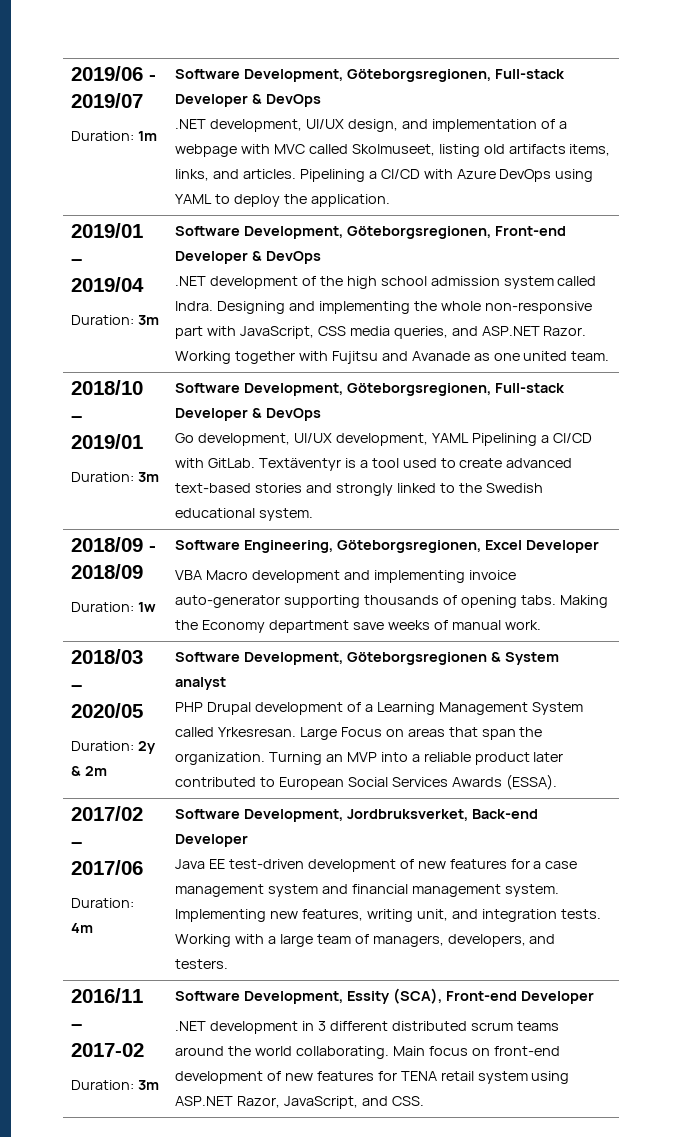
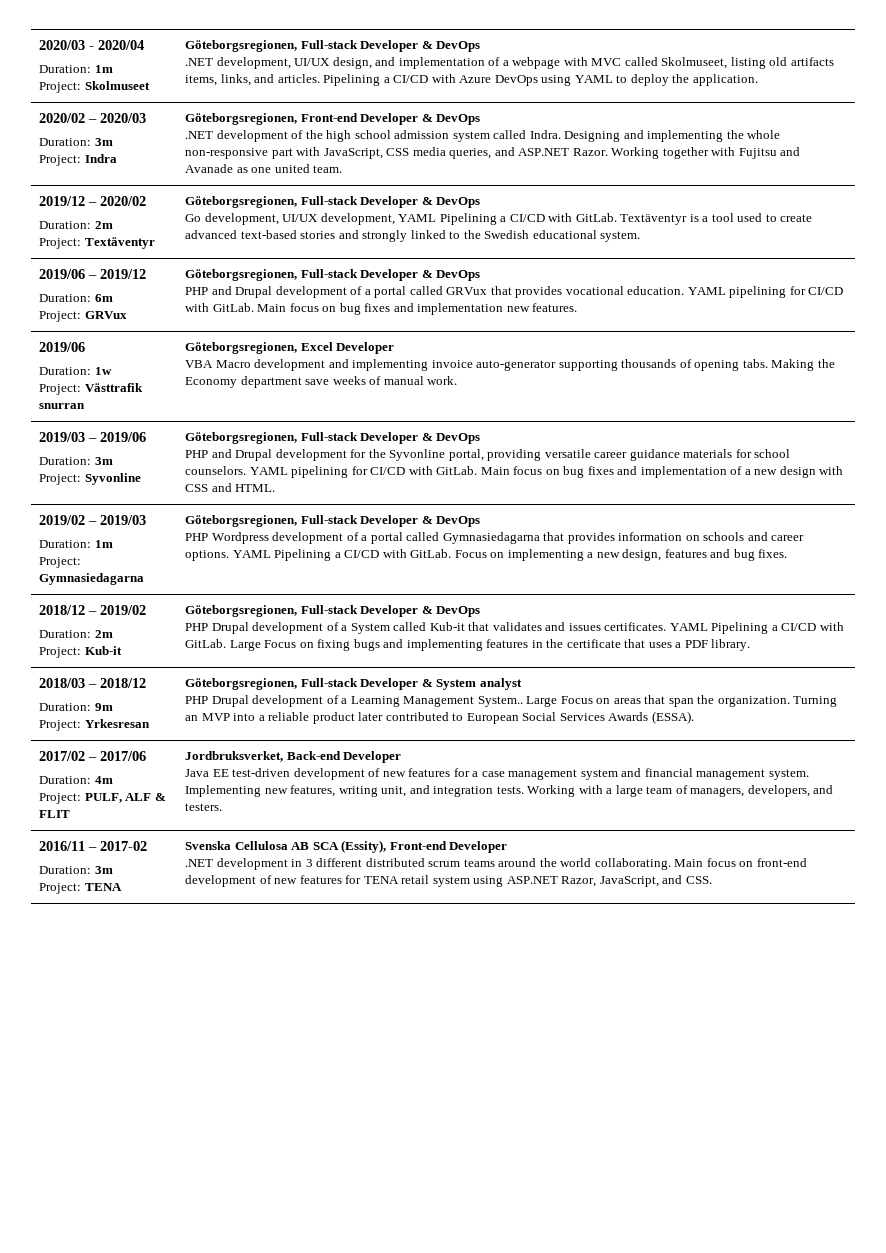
- 2019/06 - 2019/07
- Duration: 1m | Software Development, Göteborgsregionen, Full-stack Developer & DevOps
+ 2020/03 - 2020/04
+ Duration: 1m
+ Project: Skolmuseet | Göteborgsregionen, Full-stack Developer & DevOps
- 2019/01 – 2019/04
- Duration: 3m | Software Development, Göteborgsregionen, Front-end Developer & DevOps
+ 2020/02 – 2020/03
+ Duration: 3m
+ Project: Indra | Göteborgsregionen, Front-end Developer & DevOps
- 2018/10 – 2019/01
- Duration: 3m | Software Development, Göteborgsregionen, Full-stack Developer & DevOps
+ 2019/12 – 2020/02
+ Duration: 2m
+ Project: Textäventyr | Göteborgsregionen, Full-stack Developer & DevOps
- 2018/09 - 2018/09
- Duration: 1w | Software Engineering, Göteborgsregionen, Excel Developer
+ 2019/06 – 2019/12
+ Duration: 6m
+ Project: GRVux | Göteborgsregionen, Full-stack Developer & DevOps
+ PHP and Drupal development of a portal called GRVux that provides vocational education. YAML pipelining for CI/CD with GitLab. Main focus on bug fixes and implementation new features.
+ 2019/06
+ Duration: 1w
+ Project: Västtrafik snurran | Göteborgsregionen, Excel Developer
+ 2019/03 – 2019/06
+ Duration: 3m
+ Project: Syvonline | Göteborgsregionen, Full-stack Developer & DevOps
+ PHP and Drupal development for the Syvonline portal, providing versatile career guidance materials for school counselors. YAML pipelining for CI/CD with GitLab. Main focus on bug fixes and implementation of a new design with CSS and HTML.
+ 2019/02 – 2019/03
+ Duration: 1m
+ Project: Gymnasiedagarna | Göteborgsregionen, Full-stack Developer & DevOps
+ PHP Wordpress development of a portal called Gymnasiedagarna that provides information on schools and career options. YAML Pipelining a CI/CD with GitLab. Focus on implementing a new design, features and bug fixes.
+ 2018/12 – 2019/02
+ Duration: 2m
+ Project: Kub-it | Göteborgsregionen, Full-stack Developer & DevOps
+ PHP Drupal development of a System called Kub-it that validates and issues certificates. YAML Pipelining a CI/CD with GitLab. Large Focus on fixing bugs and implementing features in the certificate that uses a PDF library.
- 2018/03 – 2020/05
- Duration: 2y & 2m | Software Development, Göteborgsregionen & System analyst
+ 2018/03 – 2018/12
+ Duration: 9m
+ Project: Yrkesresan | Göteborgsregionen, Full-stack Developer & System analyst
- PHP Drupal development of a Learning Management System called Yrkesresan.
+ PHP Drupal development of a Learning Management System..
- Software Development, Jordbruksverket, Back-end Developer
+ Project: PULF, ALF & FLIT | Jordbruksverket, Back-end Developer
- Software Development, Essity (SCA), Front-end Developer
+ Project: TENA | Svenska Cellulosa AB SCA (Essity), Front-end Developer

